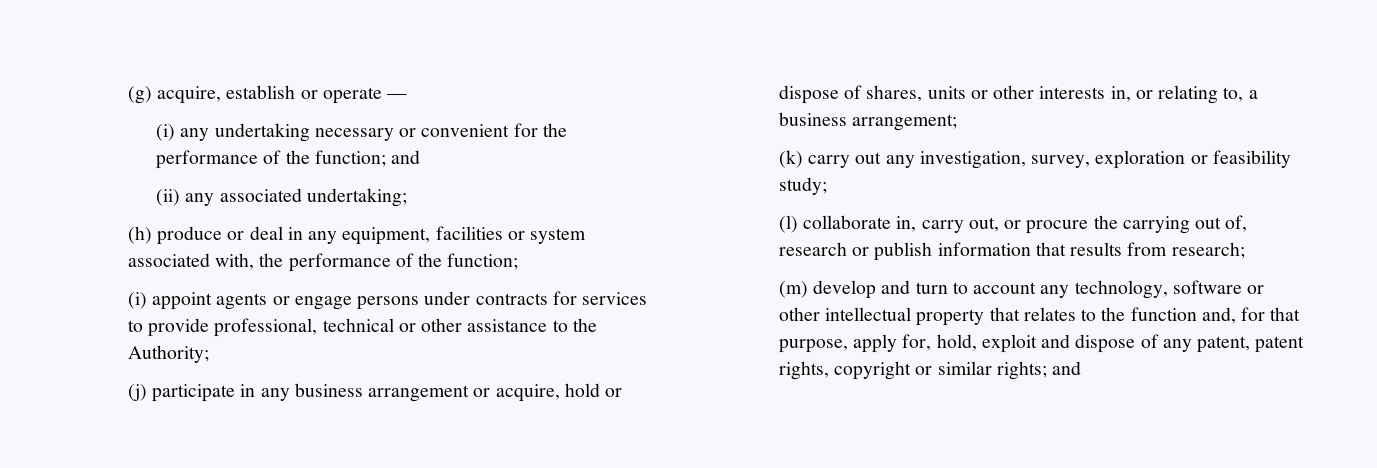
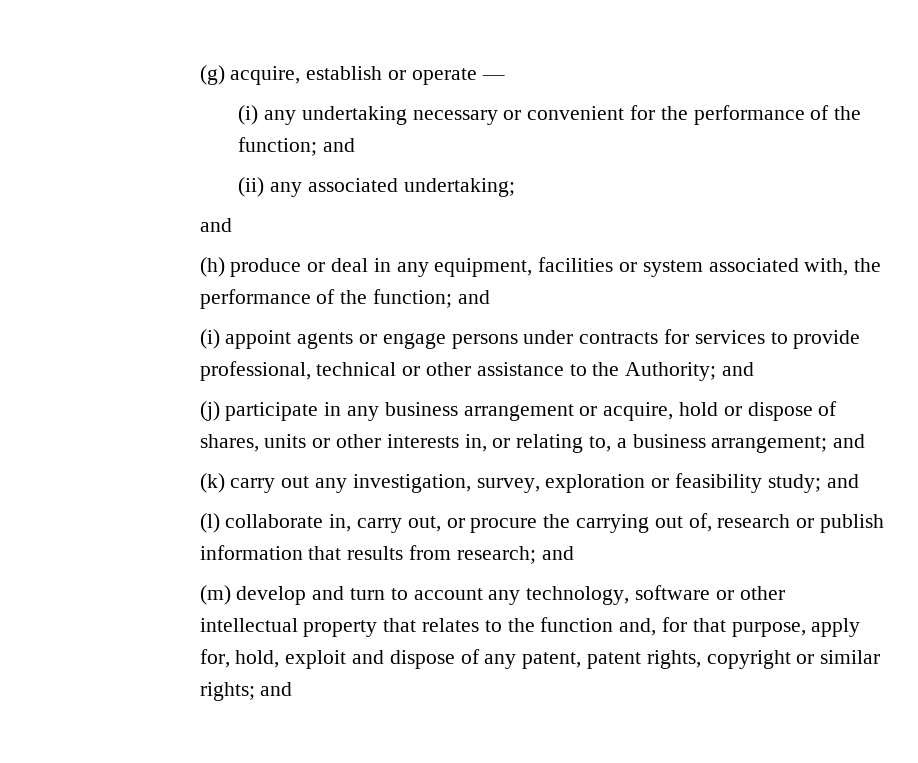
  (ii) any associated undertaking;
+ and
- (h) produce or deal in any equipment, facilities or system associated with, the performance of the function;
+ (h) produce or deal in any equipment, facilities or system associated with, the performance of the function; and
- (i) appoint agents or engage persons under contracts for services to provide professional, technical or other assistance to the Authority;
+ (i) appoint agents or engage persons under contracts for services to provide professional, technical or other assistance to the Authority; and
- (j) participate in any business arrangement or acquire, hold or dispose of shares, units or other interests in, or relating to, a business arrangement;
+ (j) participate in any business arrangement or acquire, hold or dispose of shares, units or other interests in, or relating to, a business arrangement; and
- (k) carry out any investigation, survey, exploration or feasibility study;
+ (k) carry out any investigation, survey, exploration or feasibility study; and
- (l) collaborate in, carry out, or procure the carrying out of, research or publish information that results from research;
+ (l) collaborate in, carry out, or procure the carrying out of, research or publish information that results from research; and

